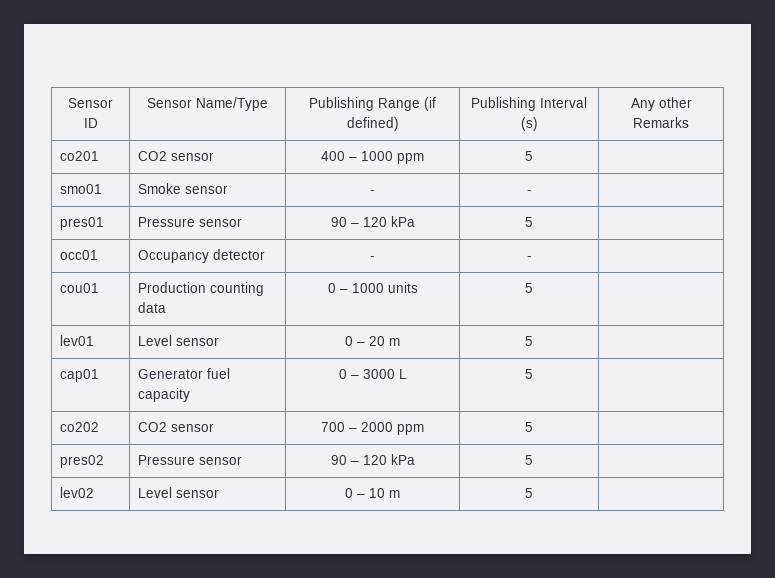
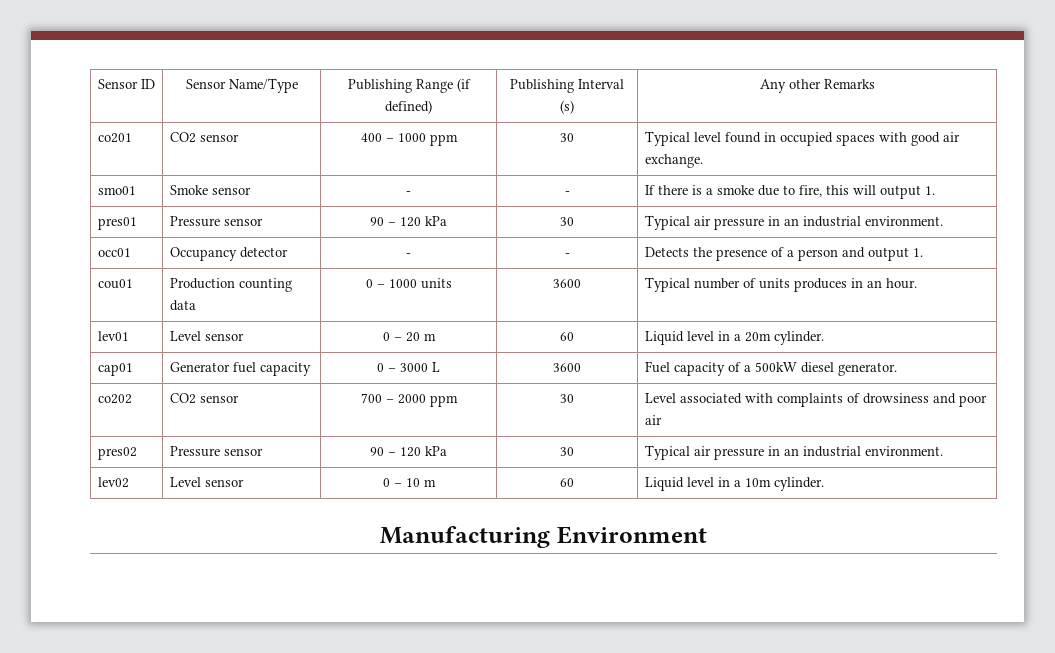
- co201 | CO2 sensor | 400 – 1000 ppm | 5 |
+ co201 | CO2 sensor | 400 – 1000 ppm | 30 | Typical level found in occupied spaces with good air exchange.
- smo01 | Smoke sensor | - | - |
+ smo01 | Smoke sensor | - | - | If there is a smoke due to fire, this will output 1.
- pres01 | Pressure sensor | 90 – 120 kPa | 5 |
+ pres01 | Pressure sensor | 90 – 120 kPa | 30 | Typical air pressure in an industrial environment.
- occ01 | Occupancy detector | - | - |
+ occ01 | Occupancy detector | - | - | Detects the presence of a person and output 1.
- cou01 | Production counting data | 0 – 1000 units | 5 |
+ cou01 | Production counting data | 0 – 1000 units | 3600 | Typical number of units produces in an hour.
- lev01 | Level sensor | 0 – 20 m | 5 |
+ lev01 | Level sensor | 0 – 20 m | 60 | Liquid level in a 20m cylinder.
- cap01 | Generator fuel capacity | 0 – 3000 L | 5 |
+ cap01 | Generator fuel capacity | 0 – 3000 L | 3600 | Fuel capacity of a 500kW diesel generator.
- co202 | CO2 sensor | 700 – 2000 ppm | 5 |
+ co202 | CO2 sensor | 700 – 2000 ppm | 30 | Level associated with complaints of drowsiness and poor air
- pres02 | Pressure sensor | 90 – 120 kPa | 5 |
+ pres02 | Pressure sensor | 90 – 120 kPa | 30 | Typical air pressure in an industrial environment.
- lev02 | Level sensor | 0 – 10 m | 5 |
+ lev02 | Level sensor | 0 – 10 m | 60 | Liquid level in a 10m cylinder.
+ Manufacturing Environment

